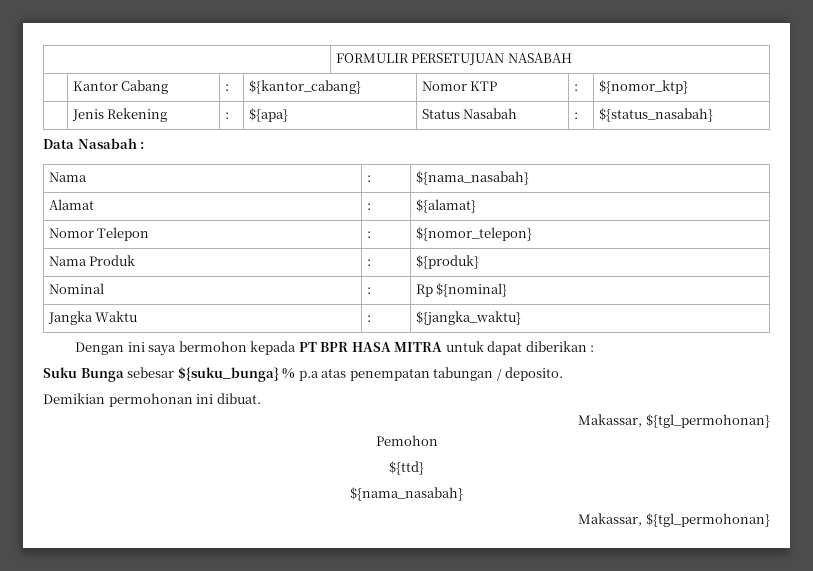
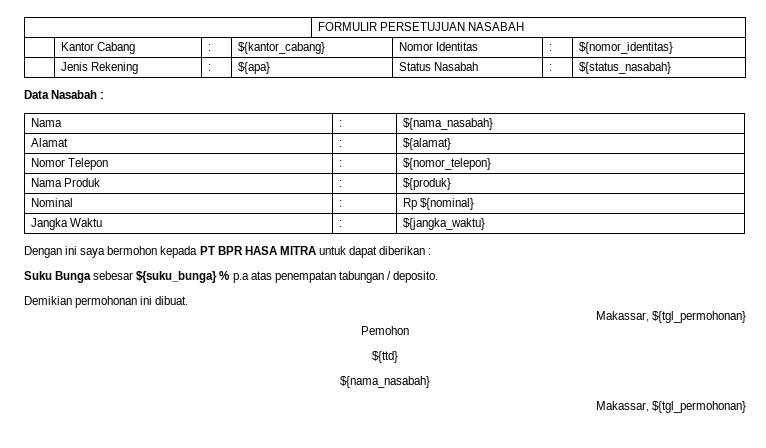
- | Kantor Cabang | : | ${kantor_cabang} | Nomor KTP | : | ${nomor_ktp}
+ | Kantor Cabang | : | ${kantor_cabang} | Nomor Identitas | : | ${nomor_identitas}

